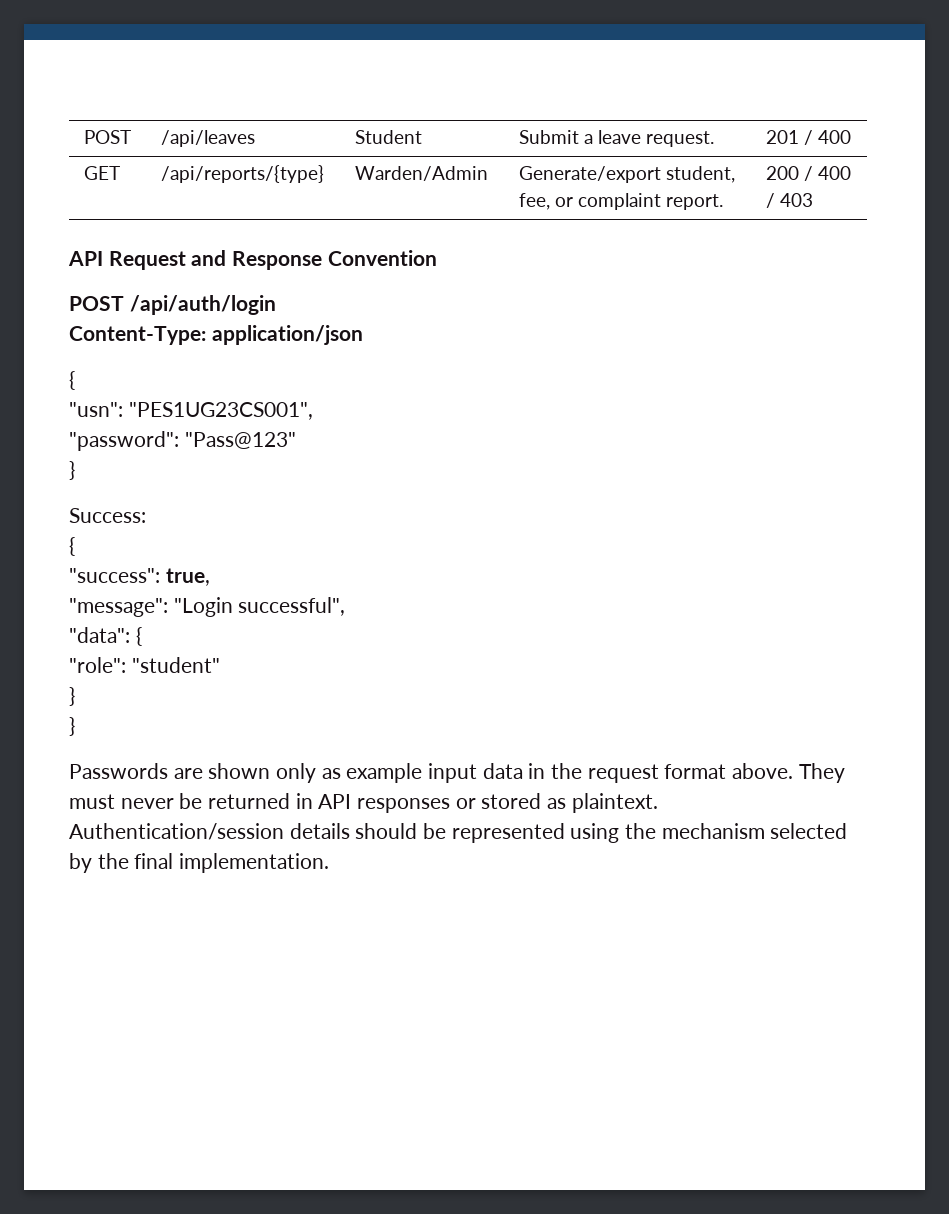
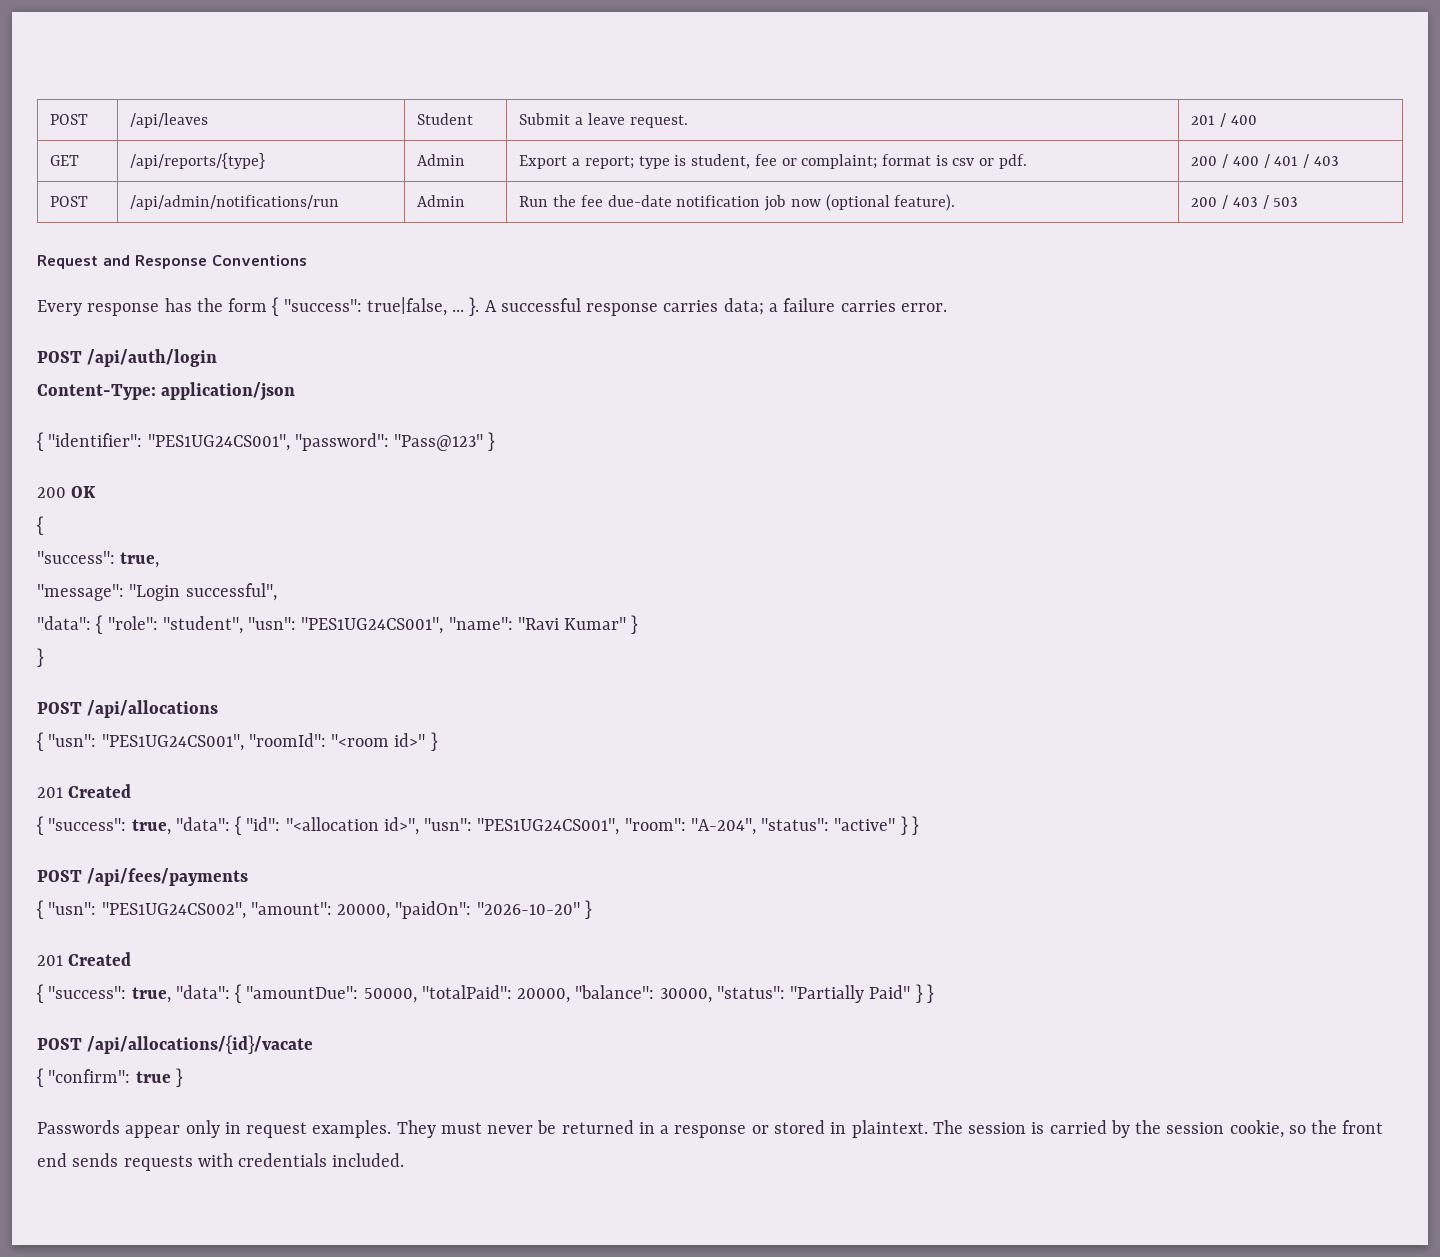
- GET | /api/reports/{type} | Warden/Admin | Generate/export student, fee, or complaint report. | 200 / 400 / 403
- API Request and Response Convention
+ GET | /api/reports/{type} | Admin | Export a report; type is student, fee or complaint; format is csv or pdf. | 200 / 400 / 401 / 403
+ POST | /api/admin/notifications/run | Admin | Run the fee due-date notification job now (optional feature). | 200 / 403 / 503
+ Request and Response Conventions
+ Every response has the form { "success": true|false, ... }. A successful response carries data; a failure carries error.
  Content-Type: application/json
- {
- "usn": "PES1UG23CS001",
- "password": "Pass@123"
- }
- Success:
+ { "identifier": "PES1UG24CS001", "password": "Pass@123" }
+ 200 OK
- "data": {
- "role": "student"
+ "data": { "role": "student", "usn": "PES1UG24CS001", "name": "Ravi Kumar" }
  }
- }
- Passwords are shown only as example input data in the request format above.
+ POST /api/allocations
+ { "usn": "PES1UG24CS001", "roomId": "<room id>" }
+ 201 Created
+ { "success": true, "data": { "id": "<allocation id>", "usn": "PES1UG24CS001", "room": "A-204", "status": "active" } }
+ POST /api/fees/payments
+ { "usn": "PES1UG24CS002", "amount": 20000, "paidOn": "2026-10-20" }
+ 201 Created
+ { "success": true, "data": { "amountDue": 50000, "totalPaid": 20000, "balance": 30000, "status": "Partially Paid" } }
+ POST /api/allocations/{id}/vacate
+ { "confirm": true }
+ Passwords appear only in request examples.
- They must never be returned in API responses or stored as plaintext. Authentication/session details should be represented using the mechanism selected by the final implementation.
+ They must never be returned in a response or stored in plaintext. The session is carried by the session cookie, so the front end sends requests with credentials included.

